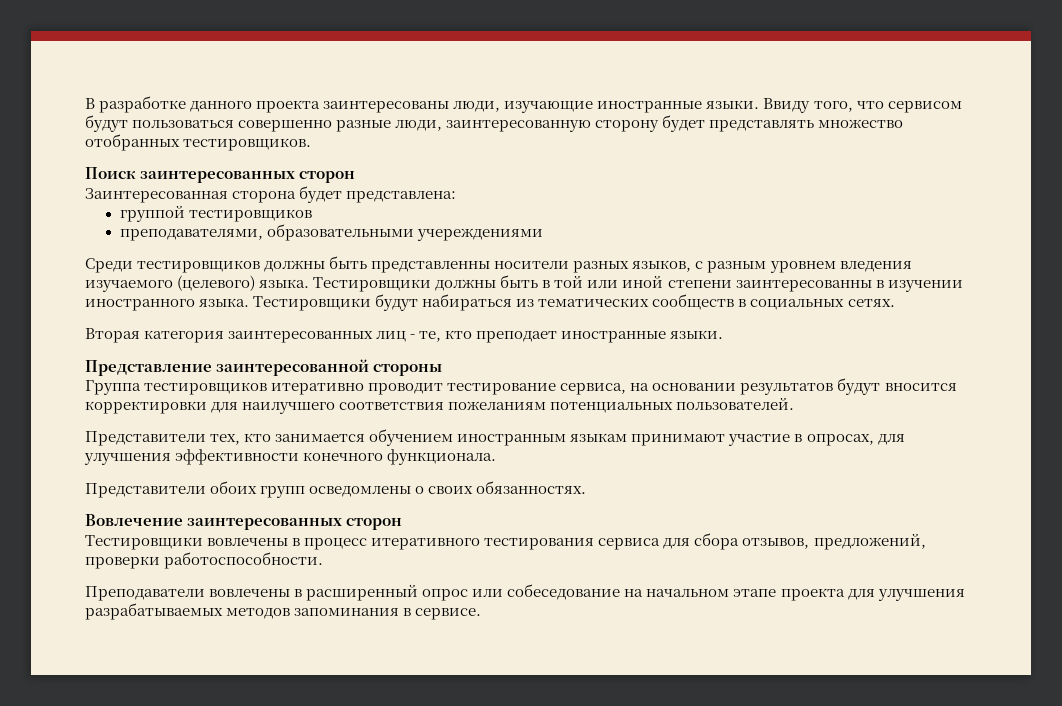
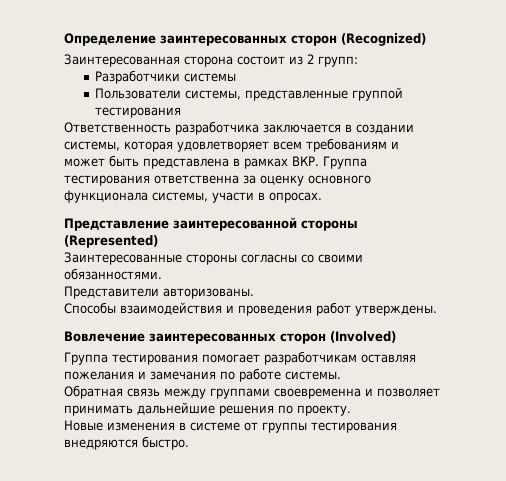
- В разработке данного проекта заинтересованы люди, изучающие иностранные языки. Ввиду того, что сервисом будут пользоваться совершенно разные люди, заинтересованную сторону будет представлять множество отобранных тестировщиков.
- Поиск заинтересованных сторон
+ Определение заинтересованных сторон (Recognized)
- Заинтересованная сторона будет представлена:
- группой тестировщиков
- преподавателями, образовательными учереждениями
- Среди тестировщиков должны быть представленны носители разных языков, с разным уровнем вледения изучаемого (целевого) языка. Тестировщики должны быть в той или иной степени заинтересованны в изучении иностранного языка. Тестировщики будут набираться из тематических сообществ в социальных сетях.
- Вторая категория заинтересованных лиц - те, кто преподает иностранные языки.
- Представление заинтересованной стороны
- Группа тестировщиков итеративно проводит тестирование сервиса, на основании результатов будут вносится корректировки для наилучшего соответствия пожеланиям потенциальных пользователей.
- Представители тех, кто занимается обучением иностранным языкам принимают участие в опросах, для улучшения эффективности конечного функционала.
- Представители обоих групп осведомлены о своих обязанностях.
- Вовлечение заинтересованных сторон
- Тестировщики вовлечены в процесс итеративного тестирования сервиса для сбора отзывов, предложений, проверки работоспособности.
- Преподаватели вовлечены в расширенный опрос или собеседование на начальном этапе проекта для улучшения разрабатываемых методов запоминания в сервисе.
+ Заинтересованная сторона состоит из 2 групп:
+ Разработчики системы
+ Пользователи системы, представленные группой тестирования
+ Ответственность разработчика заключается в создании системы, которая удовлетворяет всем требованиям и может быть представлена в рамках ВКР. Группа тестирования ответственна за оценку основного функционала системы, участи в опросах.
+ Представление заинтересованной стороны (Represented)
+ Заинтересованные стороны согласны со своими обязанностями.
+ Представители авторизованы.
+ Способы взаимодействия и проведения работ утверждены.
+ Вовлечение заинтересованных сторон (Involved)
+ Группа тестирования помогает разработчикам оставляя пожелания и замечания по работе системы.
+ Обратная связь между группами своевременна и позволяет принимать дальнейшие решения по проекту.
+ Новые изменения в системе от группы тестирования внедряются быстро.

